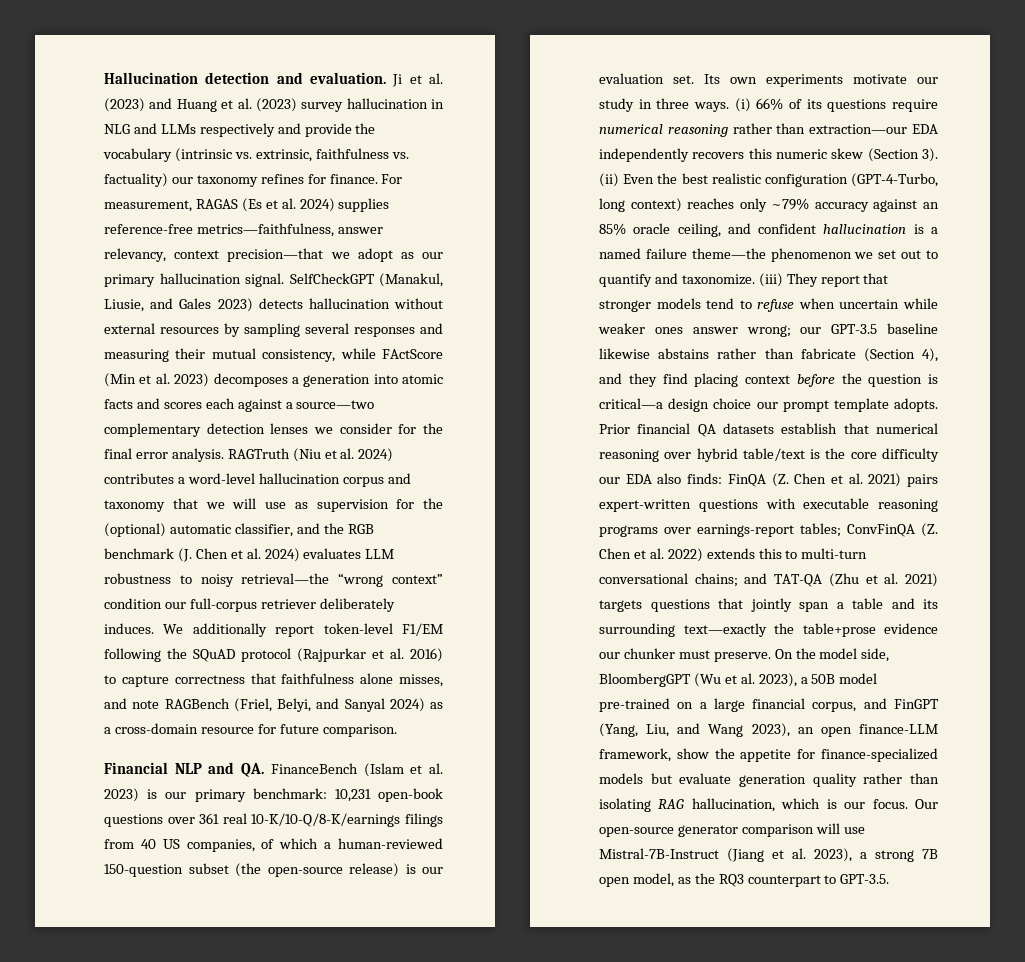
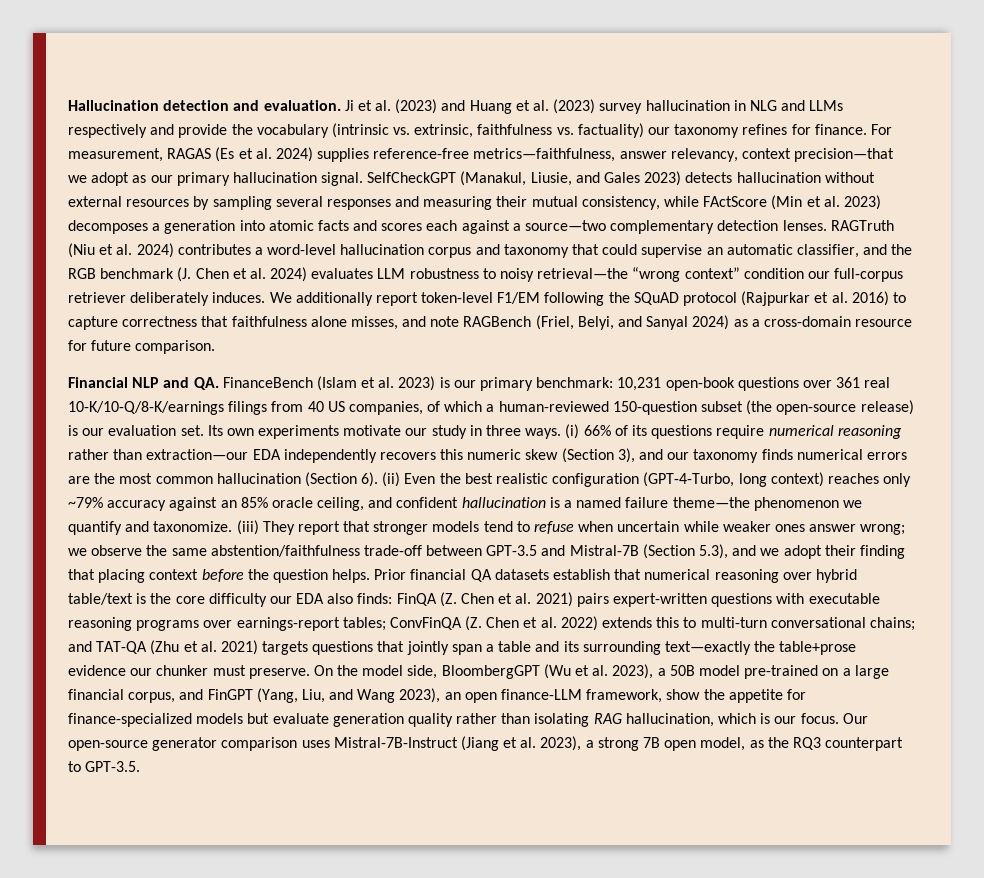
- SelfCheckGPT (Manakul, Liusie, and Gales 2023) detects hallucination without external resources by sampling several responses and measuring their mutual consistency, while FActScore (Min et al. 2023) decomposes a generation into atomic facts and scores each against a source—two complementary detection lenses we consider for the final error analysis.
+ SelfCheckGPT (Manakul, Liusie, and Gales 2023) detects hallucination without external resources by sampling several responses and measuring their mutual consistency, while FActScore (Min et al. 2023) decomposes a generation into atomic facts and scores each against a source—two complementary detection lenses.
- RAGTruth (Niu et al. 2024) contributes a word-level hallucination corpus and taxonomy that we will use as supervision for the (optional) automatic classifier, and the RGB benchmark (J. Chen et al. 2024) evaluates LLM robustness to noisy retrieval—the “wrong context” condition our full-corpus retriever deliberately induces.
+ RAGTruth (Niu et al. 2024) contributes a word-level hallucination corpus and taxonomy that could supervise an automatic classifier, and the RGB benchmark (J. Chen et al. 2024) evaluates LLM robustness to noisy retrieval—the “wrong context” condition our full-corpus retriever deliberately induces.
- (i) 66% of its questions require numerical reasoning rather than extraction—our EDA independently recovers this numeric skew (Section 3).
+ (i) 66% of its questions require numerical reasoning rather than extraction—our EDA independently recovers this numeric skew (Section 3), and our taxonomy finds numerical errors are the most common hallucination (Section 6).
- (ii) Even the best realistic configuration (GPT-4-Turbo, long context) reaches only ~79% accuracy against an 85% oracle ceiling, and confident hallucination is a named failure theme—the phenomenon we set out to quantify and taxonomize.
+ (ii) Even the best realistic configuration (GPT-4-Turbo, long context) reaches only ~79% accuracy against an 85% oracle ceiling, and confident hallucination is a named failure theme—the phenomenon we quantify and taxonomize.
- (iii) They report that stronger models tend to refuse when uncertain while weaker ones answer wrong; our GPT-3.5 baseline likewise abstains rather than fabricate (Section 4), and they find placing context before the question is critical—a design choice our prompt template adopts.
+ (iii) They report that stronger models tend to refuse when uncertain while weaker ones answer wrong; we observe the same abstention/faithfulness trade-off between GPT-3.5 and Mistral-7B (Section 5.3), and we adopt their finding that placing context before the question helps.
- Our open-source generator comparison will use Mistral-7B-Instruct (Jiang et al. 2023), a strong 7B open model, as the RQ3 counterpart to GPT-3.5.
+ Our open-source generator comparison uses Mistral-7B-Instruct (Jiang et al. 2023), a strong 7B open model, as the RQ3 counterpart to GPT-3.5.

